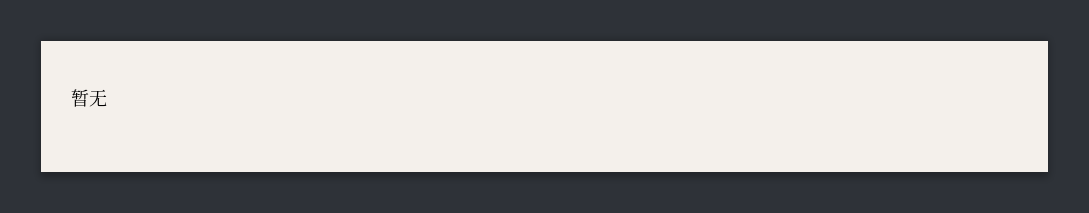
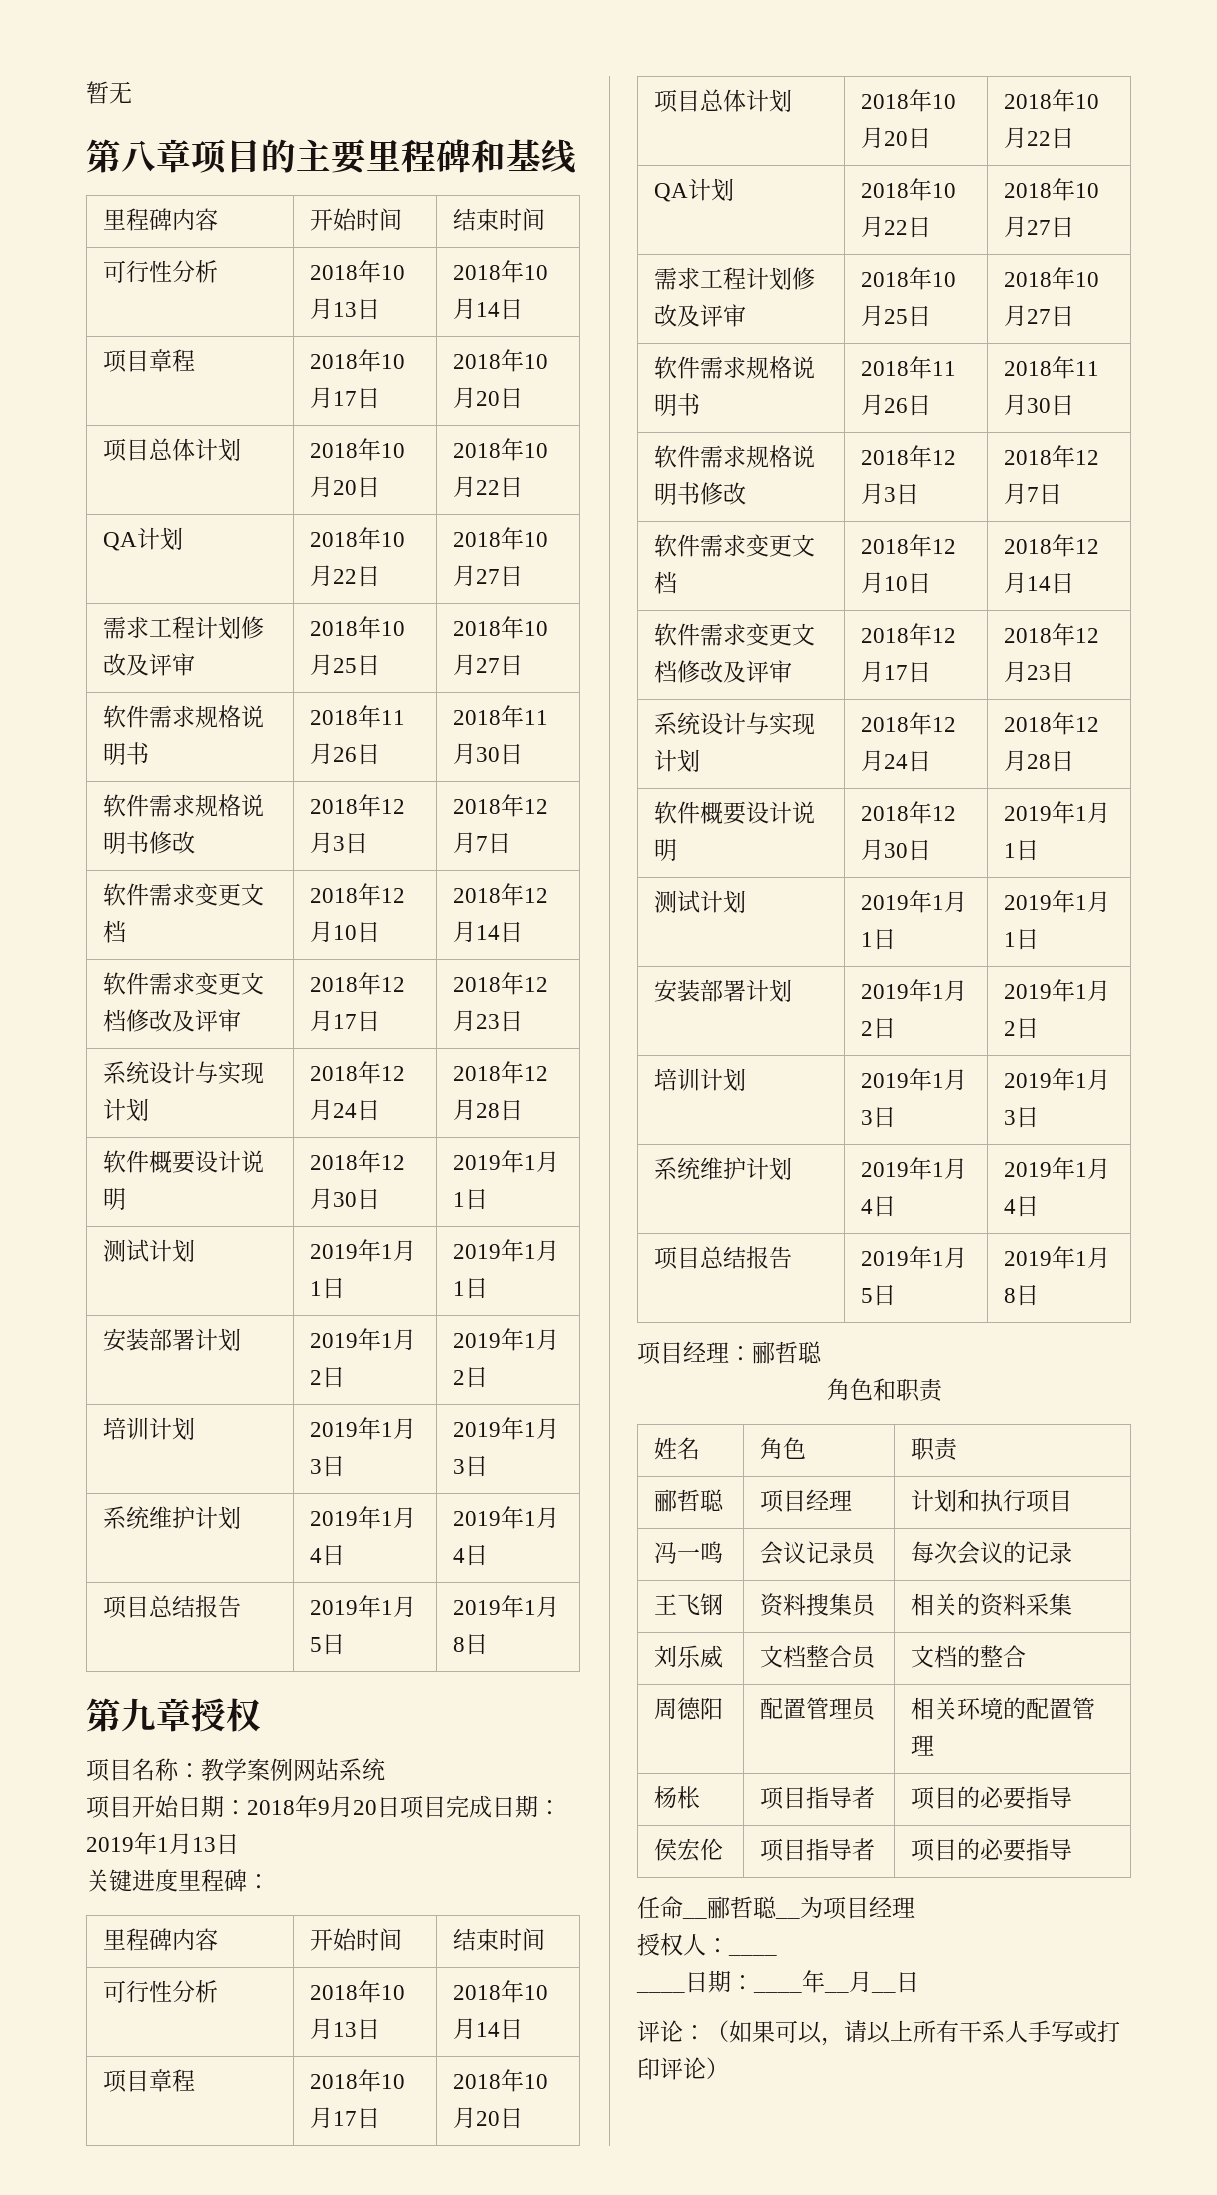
+ 第八章项目的主要里程碑和基线
+ 里程碑内容 | 开始时间 | 结束时间
+ 可行性分析 | 2018年10月13日 | 2018年10月14日
+ 项目章程 | 2018年10月17日 | 2018年10月20日
+ 项目总体计划 | 2018年10月20日 | 2018年10月22日
+ QA计划 | 2018年10月22日 | 2018年10月27日
+ 需求工程计划修改及评审 | 2018年10月25日 | 2018年10月27日
+ 软件需求规格说明书 | 2018年11月26日 | 2018年11月30日
+ 软件需求规格说明书修改 | 2018年12月3日 | 2018年12月7日
+ 软件需求变更文档 | 2018年12月10日 | 2018年12月14日
+ 软件需求变更文档修改及评审 | 2018年12月17日 | 2018年12月23日
+ 系统设计与实现计划 | 2018年12月24日 | 2018年12月28日
+ 软件概要设计说明 | 2018年12月30日 | 2019年1月1日
+ 测试计划 | 2019年1月1日 | 2019年1月1日
+ 安装部署计划 | 2019年1月2日 | 2019年1月2日
+ 培训计划 | 2019年1月3日 | 2019年1月3日
+ 系统维护计划 | 2019年1月4日 | 2019年1月4日
+ 项目总结报告 | 2019年1月5日 | 2019年1月8日
+ 第九章授权
+ 项目名称：教学案例网站系统
+ 项目开始日期：2018年9月20日项目完成日期：2019年1月13日
+ 关键进度里程碑：
+ 里程碑内容 | 开始时间 | 结束时间
+ 可行性分析 | 2018年10月13日 | 2018年10月14日
+ 项目章程 | 2018年10月17日 | 2018年10月20日
+ 项目总体计划 | 2018年10月20日 | 2018年10月22日
+ QA计划 | 2018年10月22日 | 2018年10月27日
+ 需求工程计划修改及评审 | 2018年10月25日 | 2018年10月27日
+ 软件需求规格说明书 | 2018年11月26日 | 2018年11月30日
+ 软件需求规格说明书修改 | 2018年12月3日 | 2018年12月7日
+ 软件需求变更文档 | 2018年12月10日 | 2018年12月14日
+ 软件需求变更文档修改及评审 | 2018年12月17日 | 2018年12月23日
+ 系统设计与实现计划 | 2018年12月24日 | 2018年12月28日
+ 软件概要设计说明 | 2018年12月30日 | 2019年1月1日
+ 测试计划 | 2019年1月1日 | 2019年1月1日
+ 安装部署计划 | 2019年1月2日 | 2019年1月2日
+ 培训计划 | 2019年1月3日 | 2019年1月3日
+ 系统维护计划 | 2019年1月4日 | 2019年1月4日
+ 项目总结报告 | 2019年1月5日 | 2019年1月8日
+ 项目经理：郦哲聪
+ 角色和职责
+ 姓名 | 角色 | 职责
+ 郦哲聪 | 项目经理 | 计划和执行项目
+ 冯一鸣 | 会议记录员 | 每次会议的记录
+ 王飞钢 | 资料搜集员 | 相关的资料采集
+ 刘乐威 | 文档整合员 | 文档的整合
+ 周德阳 | 配置管理员 | 相关环境的配置管理
+ 杨枨 | 项目指导者 | 项目的必要指导
+ 侯宏伦 | 项目指导者 | 项目的必要指导
+ 任命__郦哲聪__为项目经理
+ 授权人：____
+ ____日期：____年__月__日
+ 评论：（如果可以，请以上所有干系人手写或打印评论）

